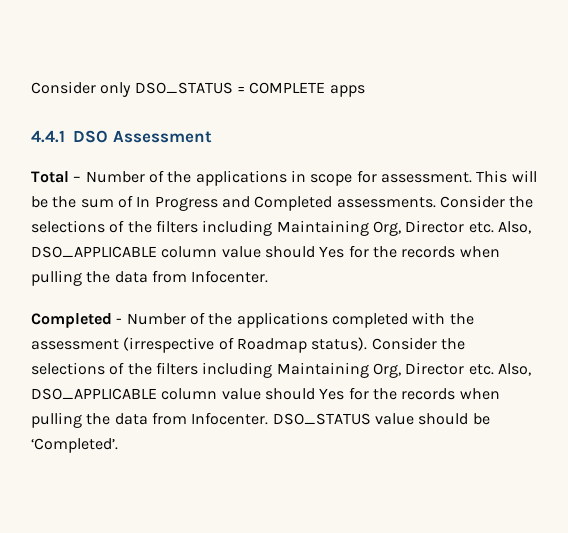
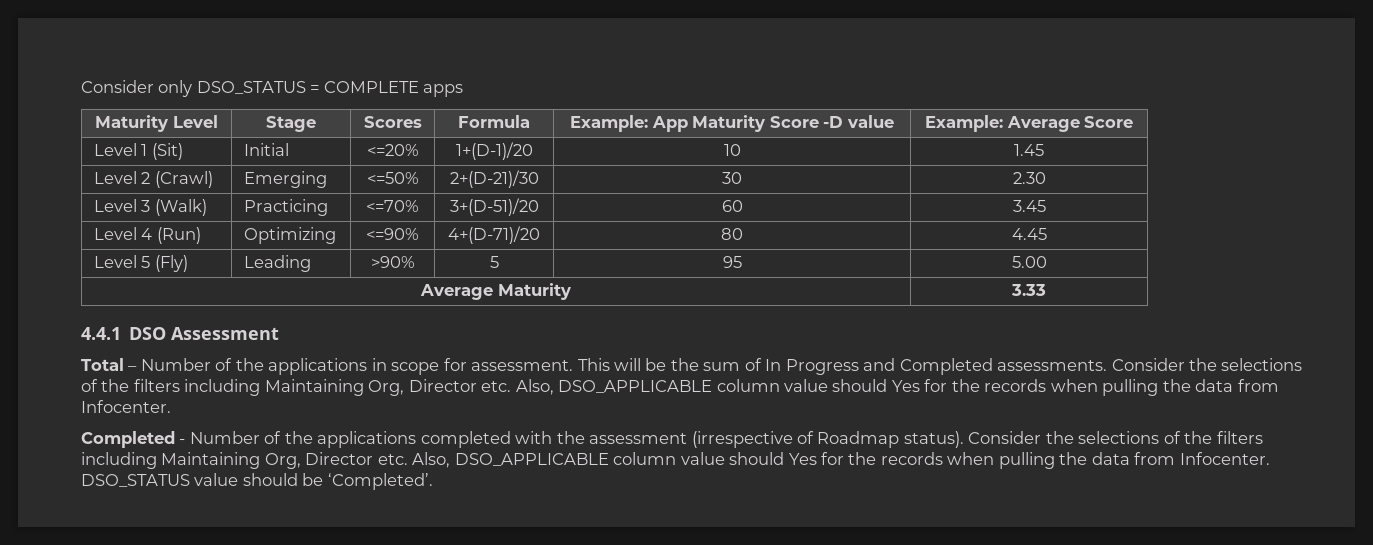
+ Maturity Level | Stage | Scores | Formula | Example: App Maturity Score -D value | Example: Average Score
+ Level 1 (Sit) | Initial | <=20% | 1+(D-1)/20 | 10 | 1.45
+ Level 2 (Crawl) | Emerging | <=50% | 2+(D-21)/30 | 30 | 2.30
+ Level 3 (Walk) | Practicing | <=70% | 3+(D-51)/20 | 60 | 3.45
+ Level 4 (Run) | Optimizing | <=90% | 4+(D-71)/20 | 80 | 4.45
+ Level 5 (Fly) | Leading | >90% | 5 | 95 | 5.00
+ Average Maturity | 3.33

